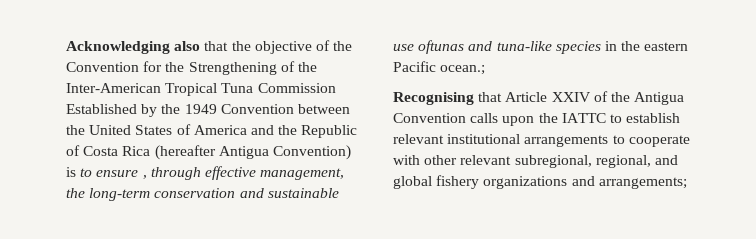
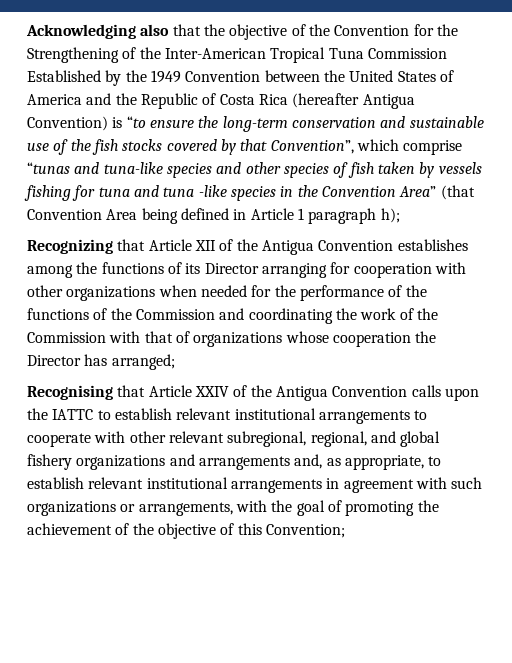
- Acknowledging also that the objective of the Convention for the Strengthening of the Inter-American Tropical Tuna Commission Established by the 1949 Convention between the United States of America and the Republic of Costa Rica (hereafter Antigua Convention) is to ensure , through effective management, the long-term conservation and sustainable use oftunas and tuna-like species in the eastern Pacific ocean.;
+ Acknowledging also that the objective of the Convention for the Strengthening of the Inter-American Tropical Tuna Commission Established by the 1949 Convention between the United States of America and the Republic of Costa Rica (hereafter Antigua Convention) is “to ensure the long-term conservation and sustainable use of the fish stocks covered by that Convention”, which comprise “tunas and tuna-like species and other species of fish taken by vessels fishing for tuna and tuna -like species in the Convention Area” (that Convention Area being defined in Article 1 paragraph h);
+ Recognizing that Article XII of the Antigua Convention establishes among the functions of its Director arranging for cooperation with other organizations when needed for the performance of the functions of the Commission and coordinating the work of the Commission with that of organizations whose cooperation the Director has arranged;
- Recognising that Article XXIV of the Antigua Convention calls upon the IATTC to establish relevant institutional arrangements to cooperate with other relevant subregional, regional, and global fishery organizations and arrangements;
+ Recognising that Article XXIV of the Antigua Convention calls upon the IATTC to establish relevant institutional arrangements to cooperate with other relevant subregional, regional, and global fishery organizations and arrangements and, as appropriate, to establish relevant institutional arrangements in agreement with such organizations or arrangements, with the goal of promoting the achievement of the objective of this Convention;

